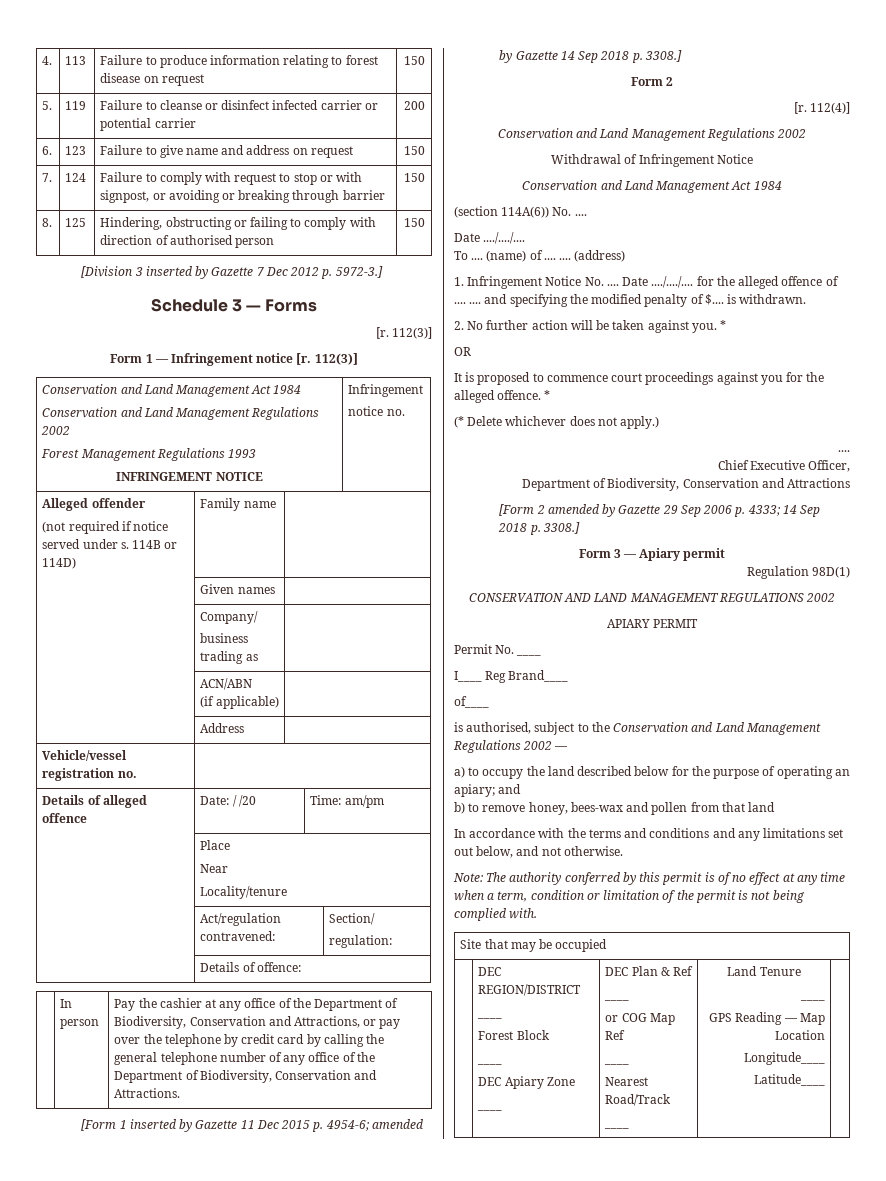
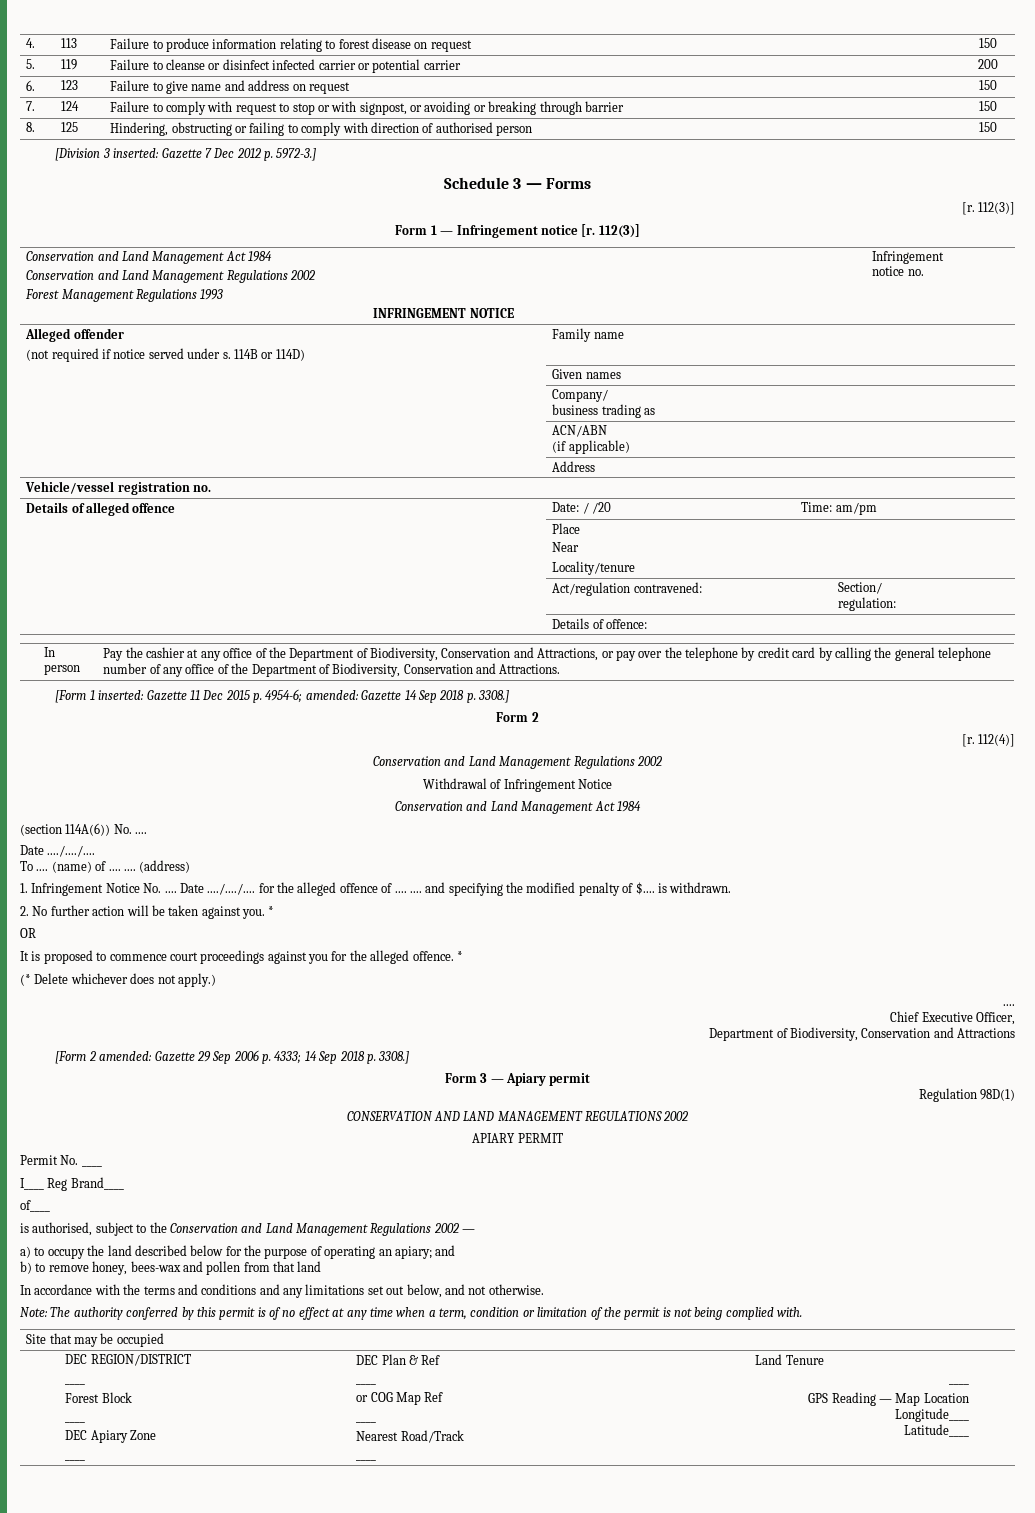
- [Division 3 inserted by Gazette 7 Dec 2012 p. 5972-3.]
+ [Division 3 inserted: Gazette 7 Dec 2012 p. 5972-3.]
- [Form 1 inserted by Gazette 11 Dec 2015 p. 4954-6; amended by Gazette 14 Sep 2018 p. 3308.]
+ [Form 1 inserted: Gazette 11 Dec 2015 p. 4954-6; amended: Gazette 14 Sep 2018 p. 3308.]
- [Form 2 amended by Gazette 29 Sep 2006 p. 4333; 14 Sep 2018 p. 3308.]
+ [Form 2 amended: Gazette 29 Sep 2006 p. 4333; 14 Sep 2018 p. 3308.]

